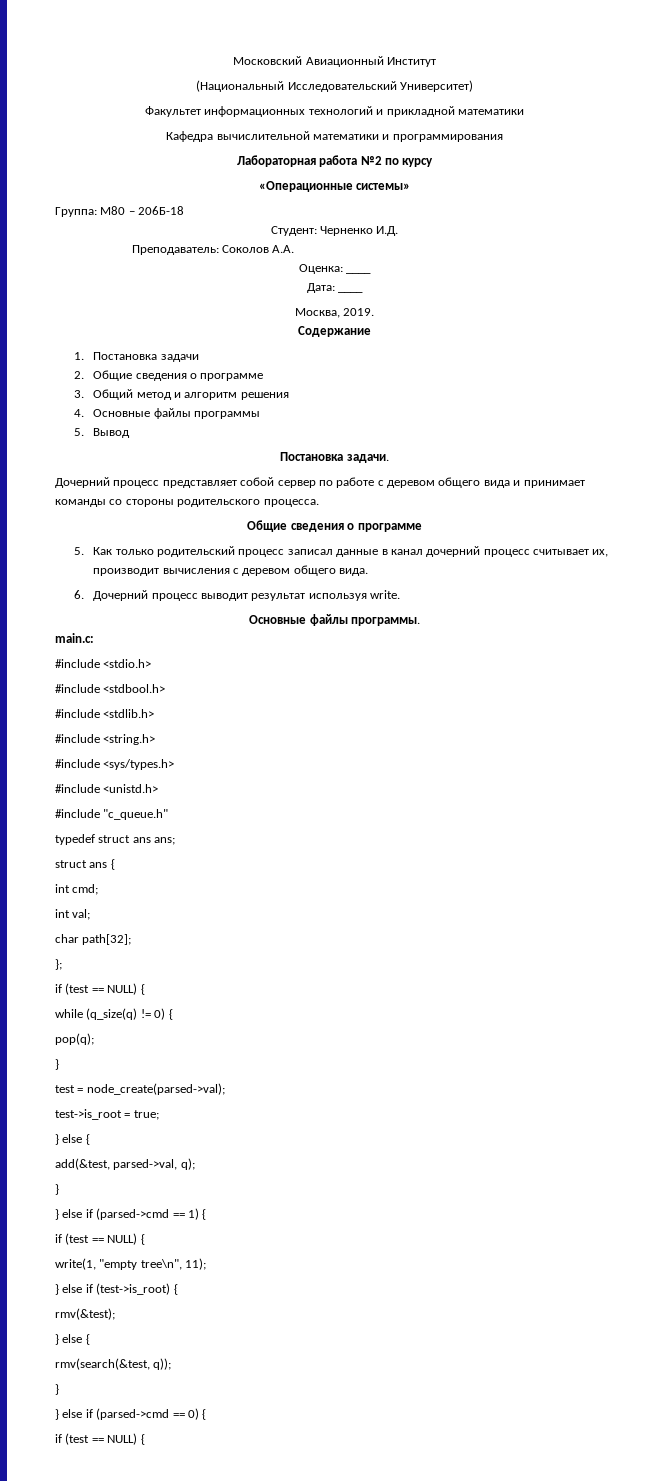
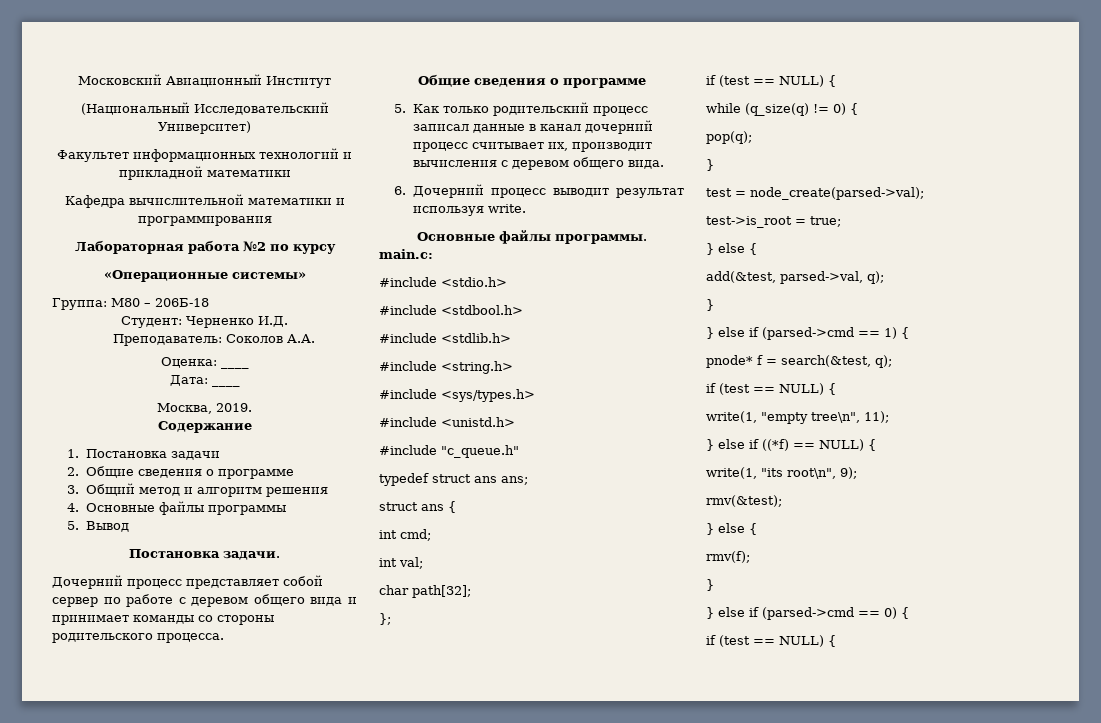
+ pnode* f = search(&test, q);
- } else if (test->is_root) {
+ } else if ((*f) == NULL) {
+ write(1, "its root\n", 9);
- rmv(search(&test, q));
+ rmv(f);

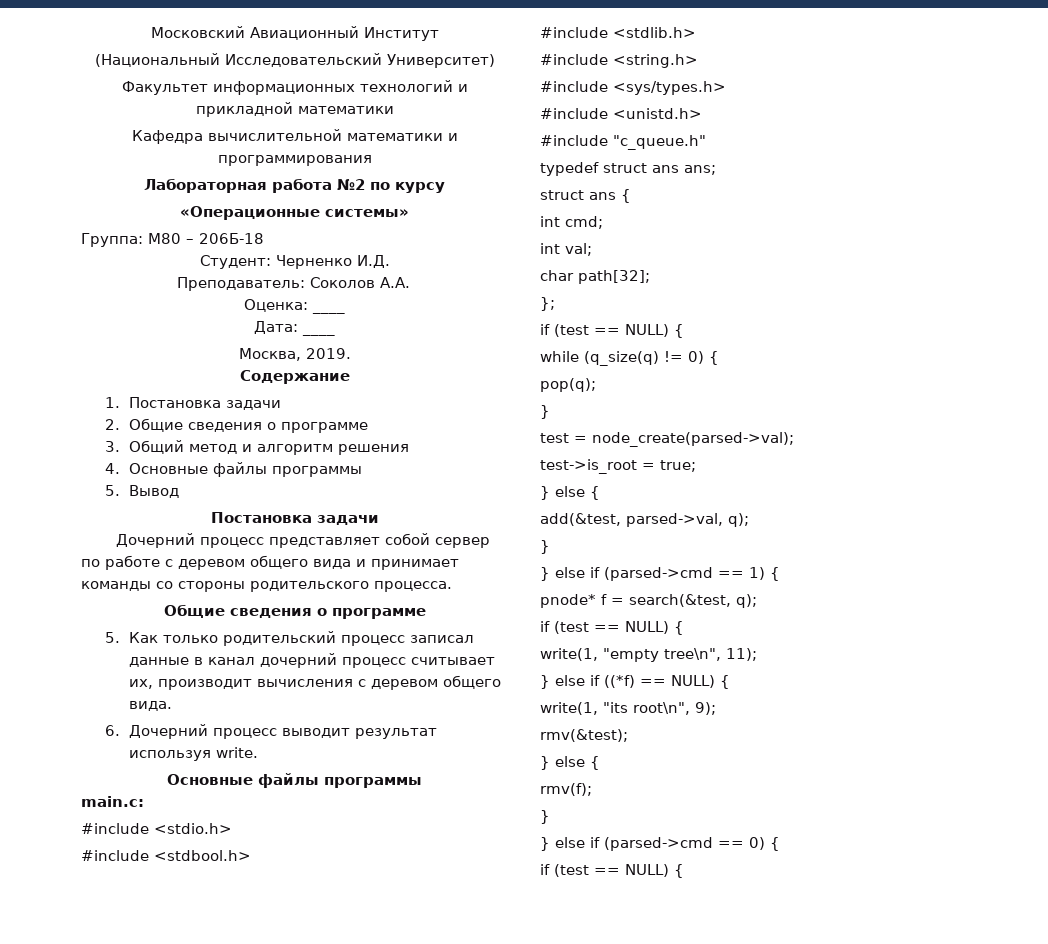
  5. Вывод
- Постановка задачи.
+ Постановка задачи
  6. Дочерний процесс выводит результат используя write.
- Основные файлы программы.
+ Основные файлы программы

